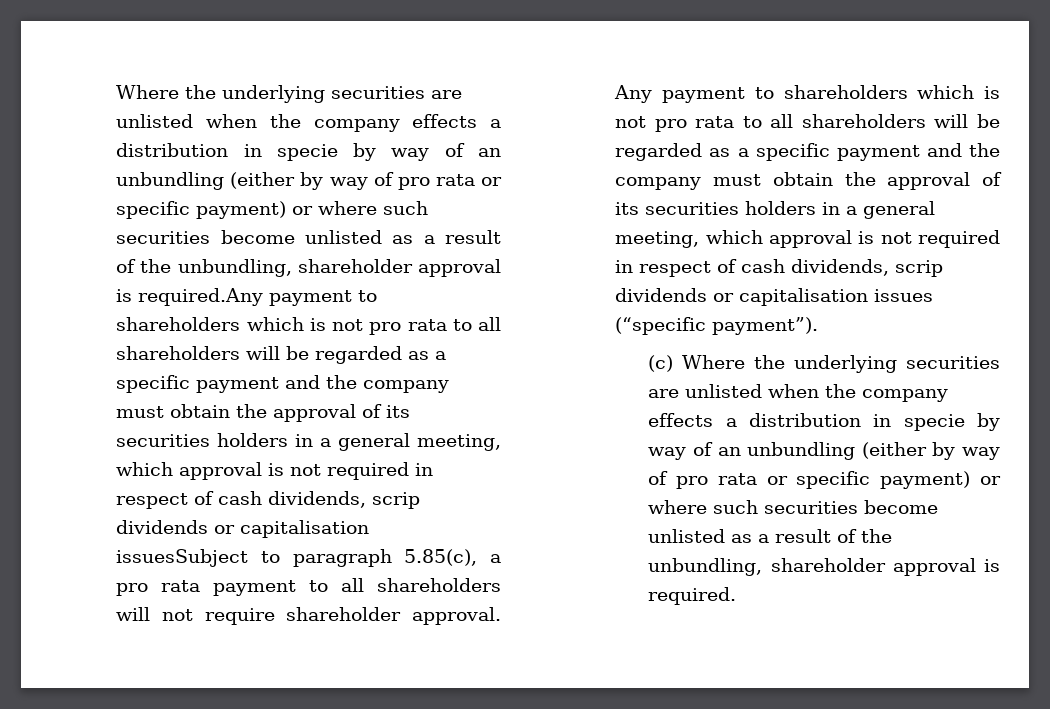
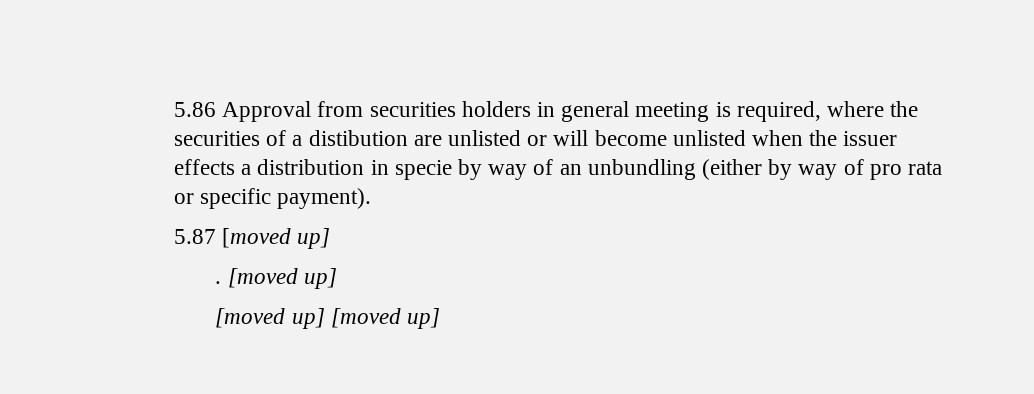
- Where the underlying securities are unlisted when the company effects a distribution in specie by way of an unbundling (either by way of pro rata or specific payment) or where such securities become unlisted as a result of the unbundling, shareholder approval is required.Any payment to shareholders which is not pro rata to all shareholders will be regarded as a specific payment and the company must obtain the approval of its securities holders in a general meeting, which approval is not required in respect of cash dividends, scrip dividends or capitalisation issuesSubject to paragraph 5.85(c), a pro rata payment to all shareholders will not require shareholder approval. Any payment to shareholders which is not pro rata to all shareholders will be regarded as a specific payment and the company must obtain the approval of its securities holders in a general meeting, which approval is not required in respect of cash dividends, scrip dividends or capitalisation issues (“specific payment”).
- (c) Where the underlying securities are unlisted when the company effects a distribution in specie by way of an unbundling (either by way of pro rata or specific payment) or where such securities become unlisted as a result of the unbundling, shareholder approval is required.
+ 5.86 Approval from securities holders in general meeting is required, where the securities of a distibution are unlisted or will become unlisted when the issuer effects a distribution in specie by way of an unbundling (either by way of pro rata or specific payment).
+ 5.87 [moved up]
+ . [moved up]
+ [moved up] [moved up]

